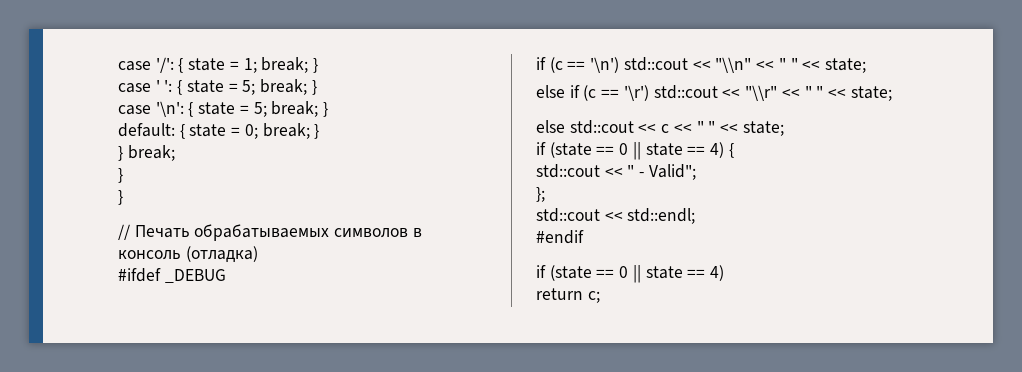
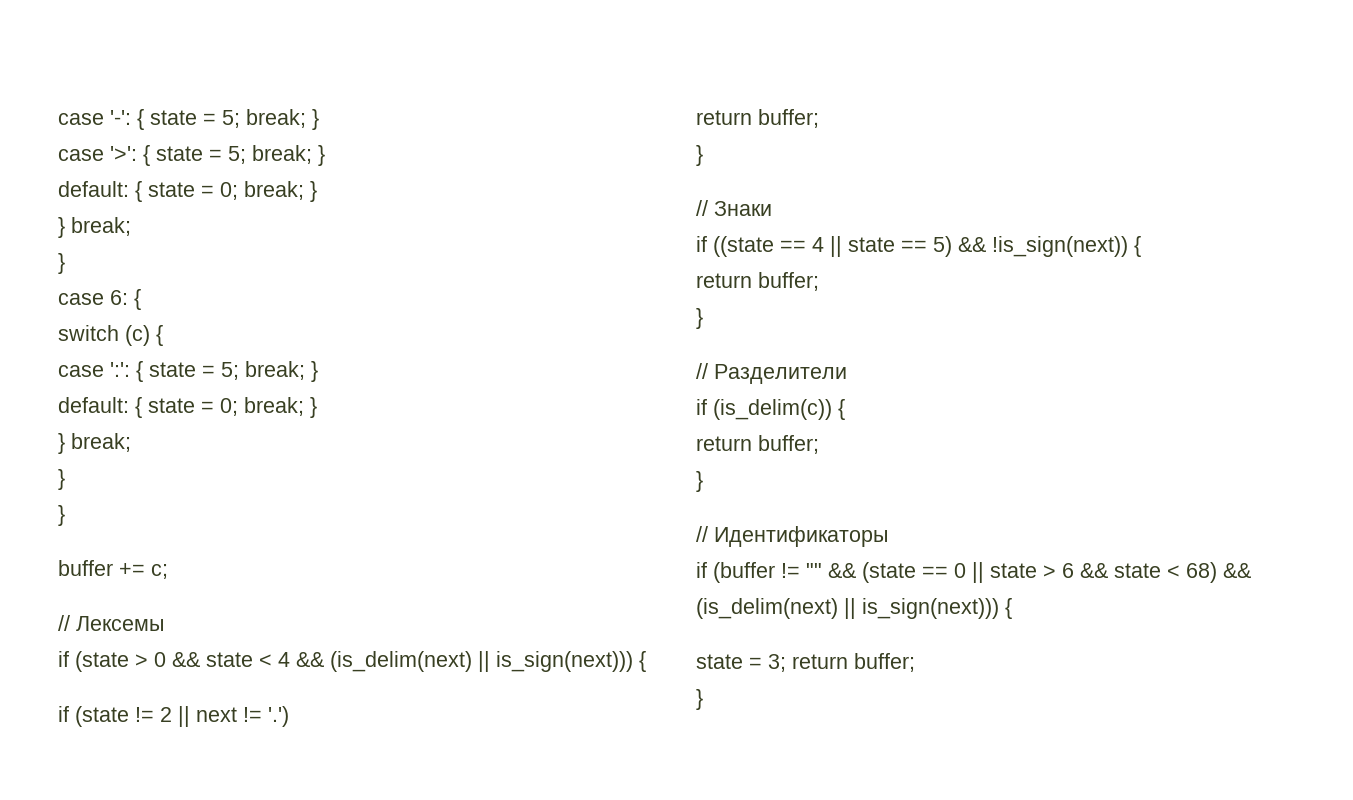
- case '/': { state = 1; break; }
- case ' ': { state = 5; break; }
+ case '-': { state = 5; break; }
- case '\n': { state = 5; break; }
+ case '>': { state = 5; break; }
+ default: { state = 0; break; }
+ } break;
+ }
+ case 6: {
+ switch (c) {
+ case ':': { state = 5; break; }
- // Печать обрабатываемых символов в консоль (отладка)
- #ifdef _DEBUG
- if (c == '\n') std::cout << "\\n" << " " << state;
- else if (c == '\r') std::cout << "\\r" << " " << state;
- else std::cout << c << " " << state;
- if (state == 0 || state == 4) {
- std::cout << " - Valid";
- };
- std::cout << std::endl;
- #endif
- if (state == 0 || state == 4)
- return c;
+ buffer += c;
+ // Лексемы
+ if (state > 0 && state < 4 && (is_delim(next) || is_sign(next))) {
+ if (state != 2 || next != '.')
+ return buffer;
+ }
+ // Знаки
+ if ((state == 4 || state == 5) && !is_sign(next)) {
+ return buffer;
+ }
+ // Разделители
+ if (is_delim(c)) {
+ return buffer;
+ }
+ // Идентификаторы
+ if (buffer != "" && (state == 0 || state > 6 && state < 68) && (is_delim(next) || is_sign(next))) {
+ state = 3; return buffer;
+ }

